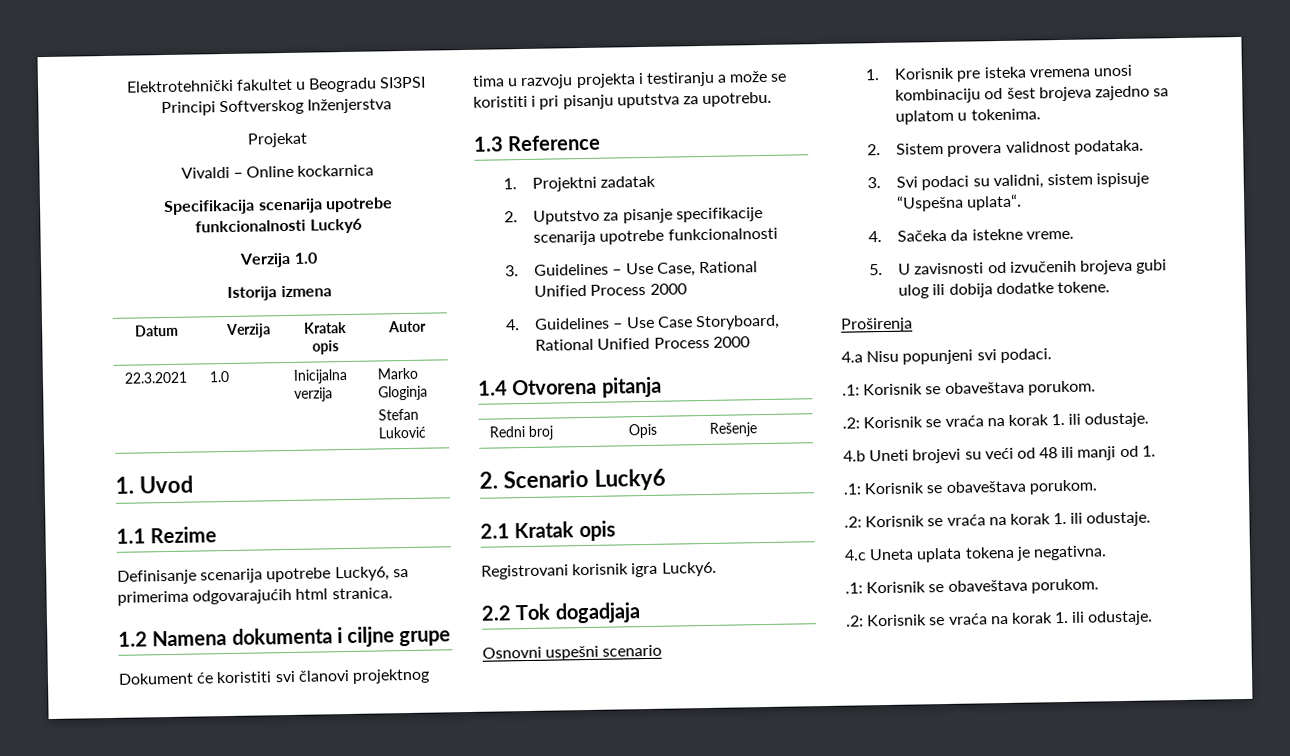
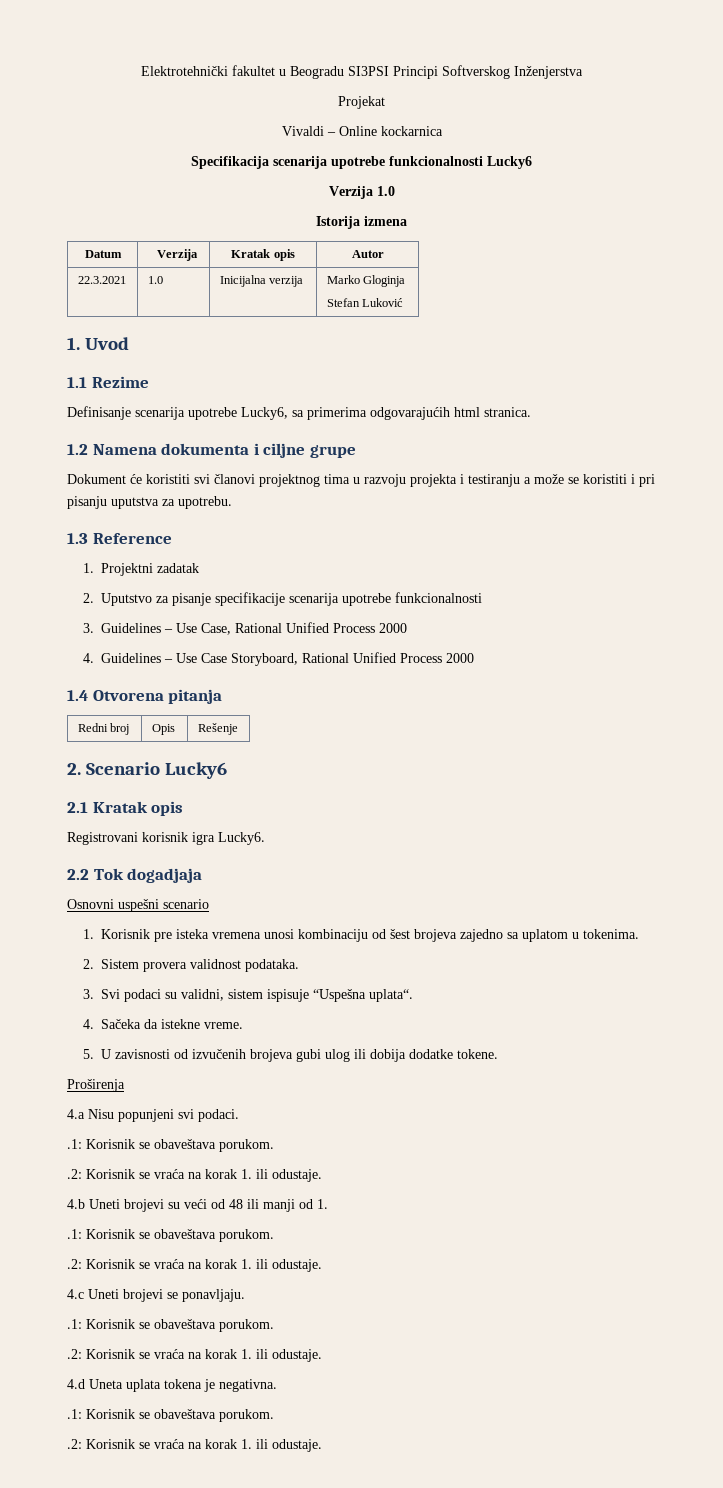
- 4.c Uneta uplata tokena je negativna.
+ 4.c Uneti brojevi se ponavljaju.
+ .1: Korisnik se obaveštava porukom.
+ .2: Korisnik se vraća na korak 1. ili odustaje.
+ 4.d Uneta uplata tokena je negativna.

